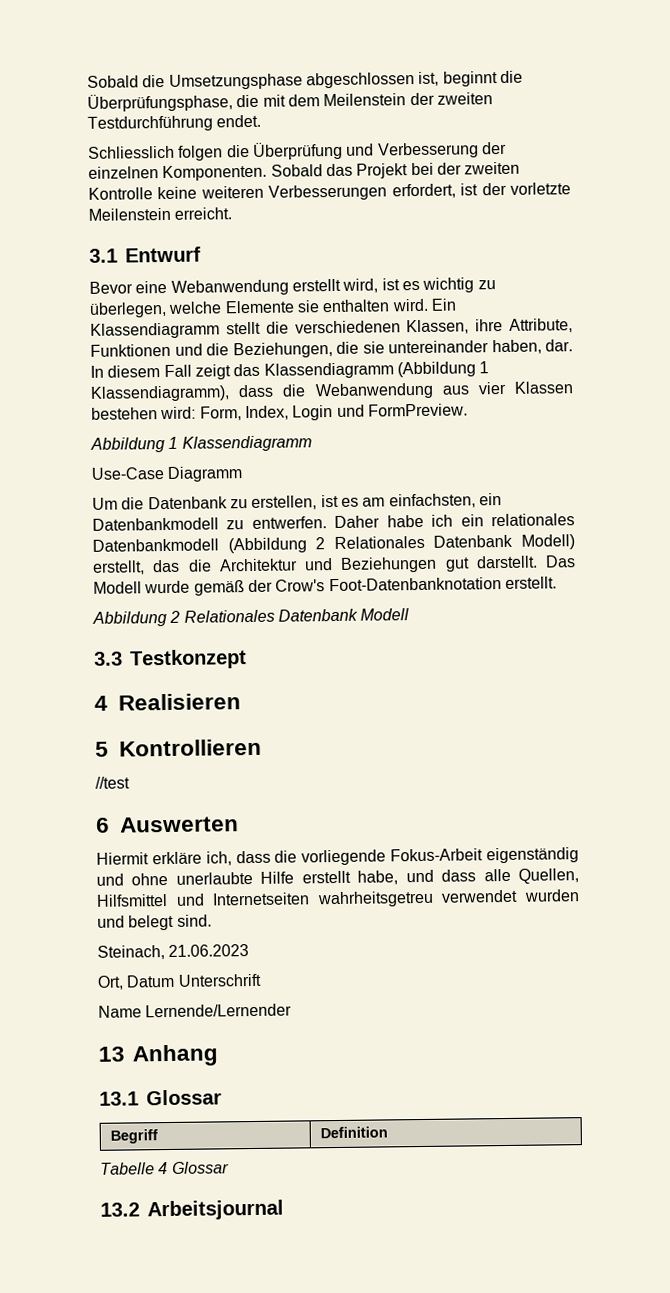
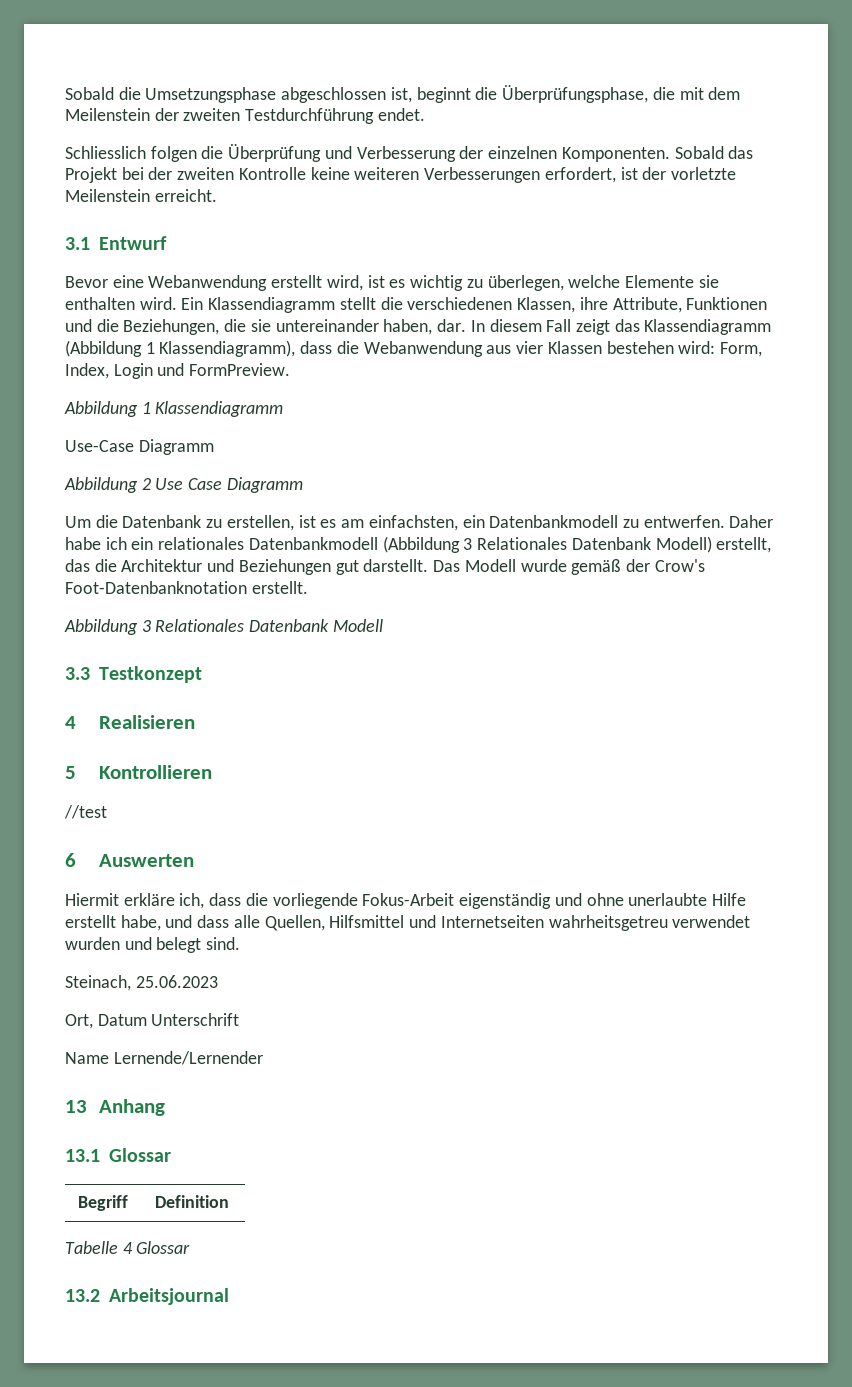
+ Abbildung 2 Use Case Diagramm
- Daher habe ich ein relationales Datenbankmodell (Abbildung 2 Relationales Datenbank Modell) erstellt, das die Architektur und Beziehungen gut darstellt.
+ Daher habe ich ein relationales Datenbankmodell (Abbildung 3 Relationales Datenbank Modell) erstellt, das die Architektur und Beziehungen gut darstellt.
- Abbildung 2 Relationales Datenbank Modell
+ Abbildung 3 Relationales Datenbank Modell
- Steinach, 21.06.2023
+ Steinach, 25.06.2023

